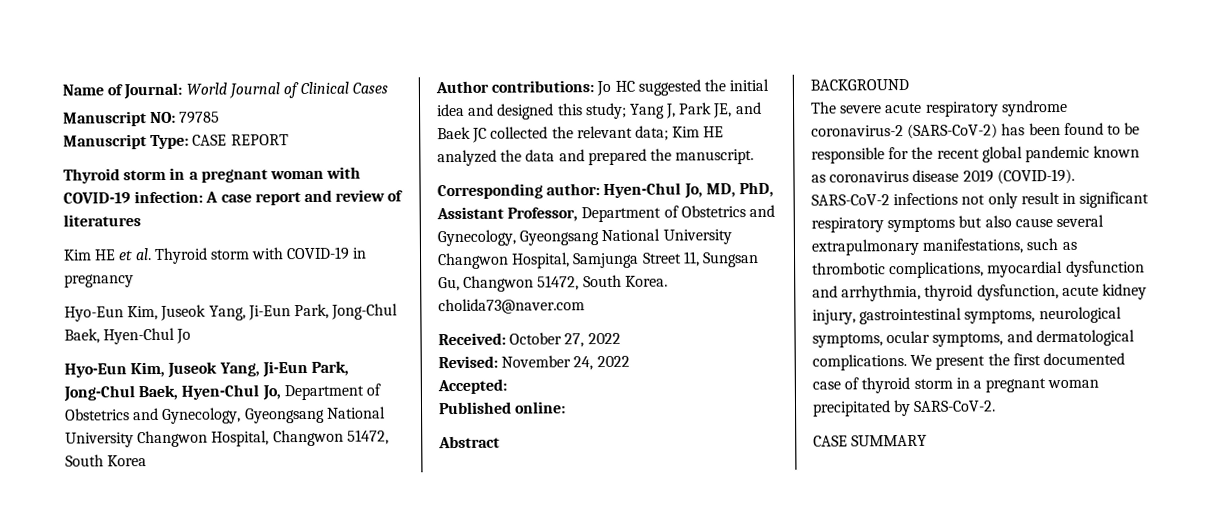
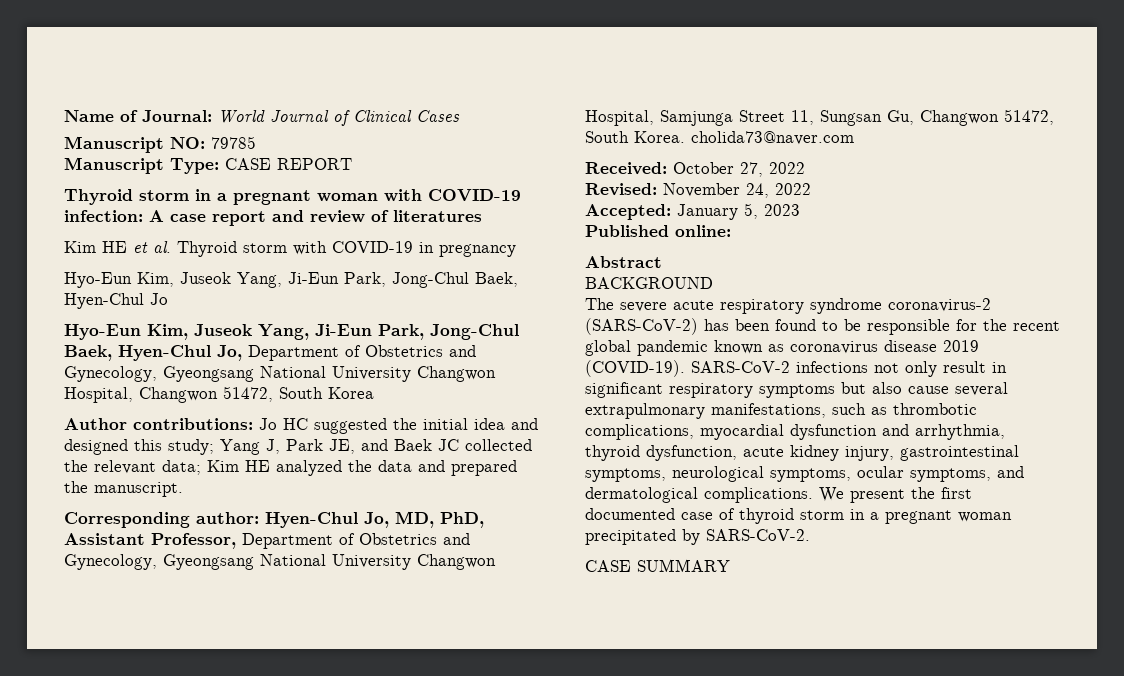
- Accepted:
+ Accepted: January 5, 2023

